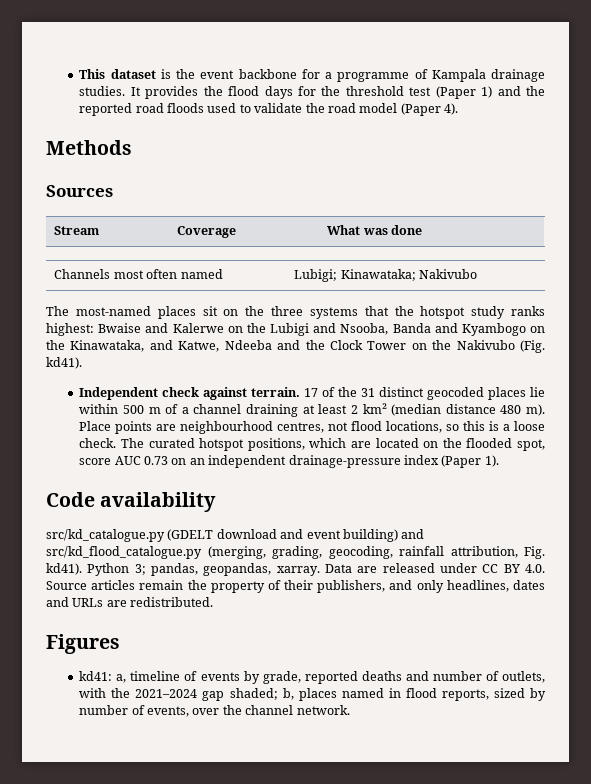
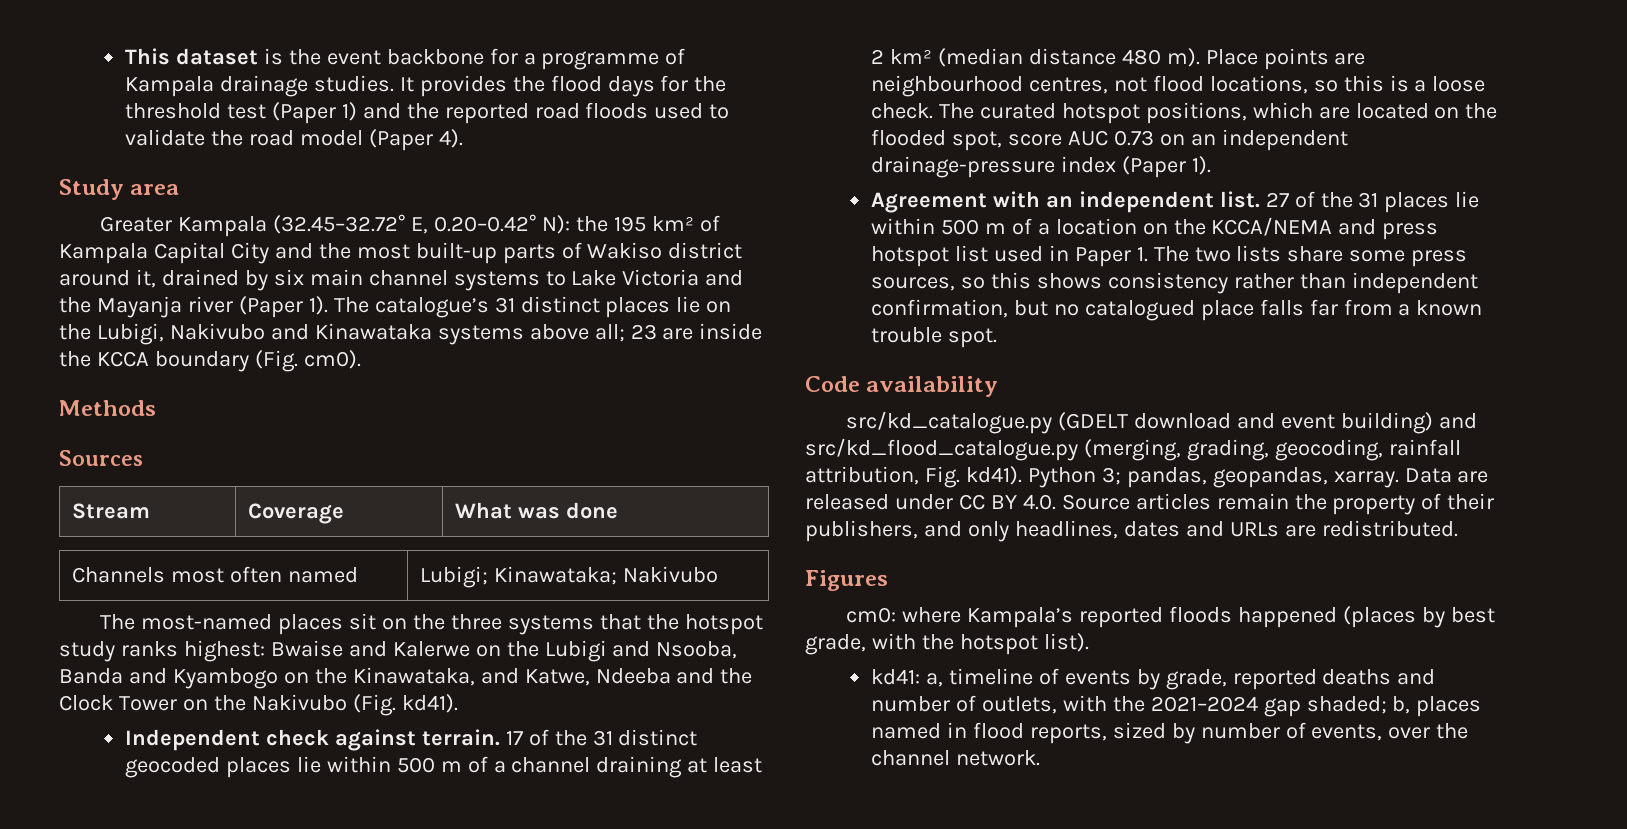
+ Study area
+ Greater Kampala (32.45–32.72° E, 0.20–0.42° N): the 195 km² of Kampala Capital City and the most built-up parts of Wakiso district around it, drained by six main channel systems to Lake Victoria and the Mayanja river (Paper 1). The catalogue’s 31 distinct places lie on the Lubigi, Nakivubo and Kinawataka systems above all; 23 are inside the KCCA boundary (Fig. cm0).
+ Agreement with an independent list. 27 of the 31 places lie within 500 m of a location on the KCCA/NEMA and press hotspot list used in Paper 1. The two lists share some press sources, so this shows consistency rather than independent confirmation, but no catalogued place falls far from a known trouble spot.
+ cm0: where Kampala’s reported floods happened (places by best grade, with the hotspot list).

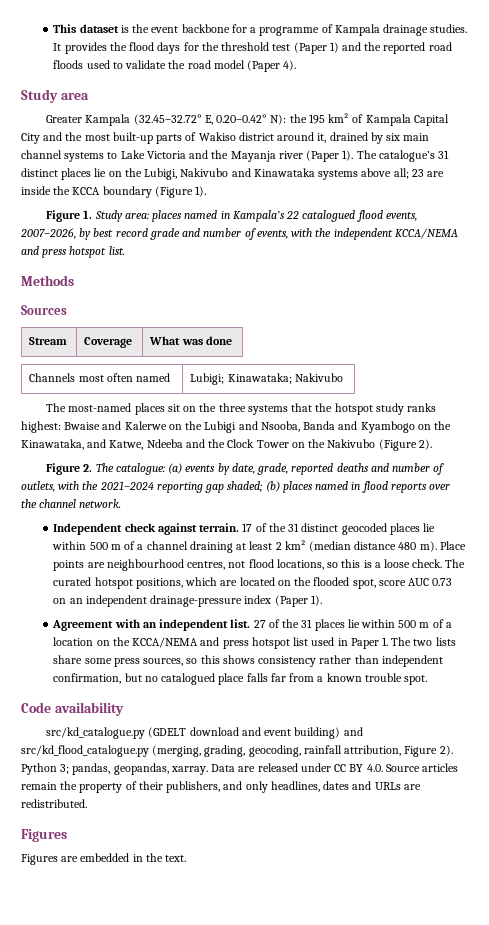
- The catalogue’s 31 distinct places lie on the Lubigi, Nakivubo and Kinawataka systems above all; 23 are inside the KCCA boundary (Fig. cm0).
+ The catalogue’s 31 distinct places lie on the Lubigi, Nakivubo and Kinawataka systems above all; 23 are inside the KCCA boundary (Figure 1).
+ Figure 1. Study area: places named in Kampala’s 22 catalogued flood events, 2007–2026, by best record grade and number of events, with the independent KCCA/NEMA and press hotspot list.
- The most-named places sit on the three systems that the hotspot study ranks highest: Bwaise and Kalerwe on the Lubigi and Nsooba, Banda and Kyambogo on the Kinawataka, and Katwe, Ndeeba and the Clock Tower on the Nakivubo (Fig. kd41).
+ The most-named places sit on the three systems that the hotspot study ranks highest: Bwaise and Kalerwe on the Lubigi and Nsooba, Banda and Kyambogo on the Kinawataka, and Katwe, Ndeeba and the Clock Tower on the Nakivubo (Figure 2).
+ Figure 2. The catalogue: (a) events by date, grade, reported deaths and number of outlets, with the 2021–2024 reporting gap shaded; (b) places named in flood reports over the channel network.
- src/kd_catalogue.py (GDELT download and event building) and src/kd_flood_catalogue.py (merging, grading, geocoding, rainfall attribution, Fig. kd41).
+ src/kd_catalogue.py (GDELT download and event building) and src/kd_flood_catalogue.py (merging, grading, geocoding, rainfall attribution, Figure 2).
- cm0: where Kampala’s reported floods happened (places by best grade, with the hotspot list).
- kd41: a, timeline of events by grade, reported deaths and number of outlets, with the 2021–2024 gap shaded; b, places named in flood reports, sized by number of events, over the channel network.
+ Figures are embedded in the text.

